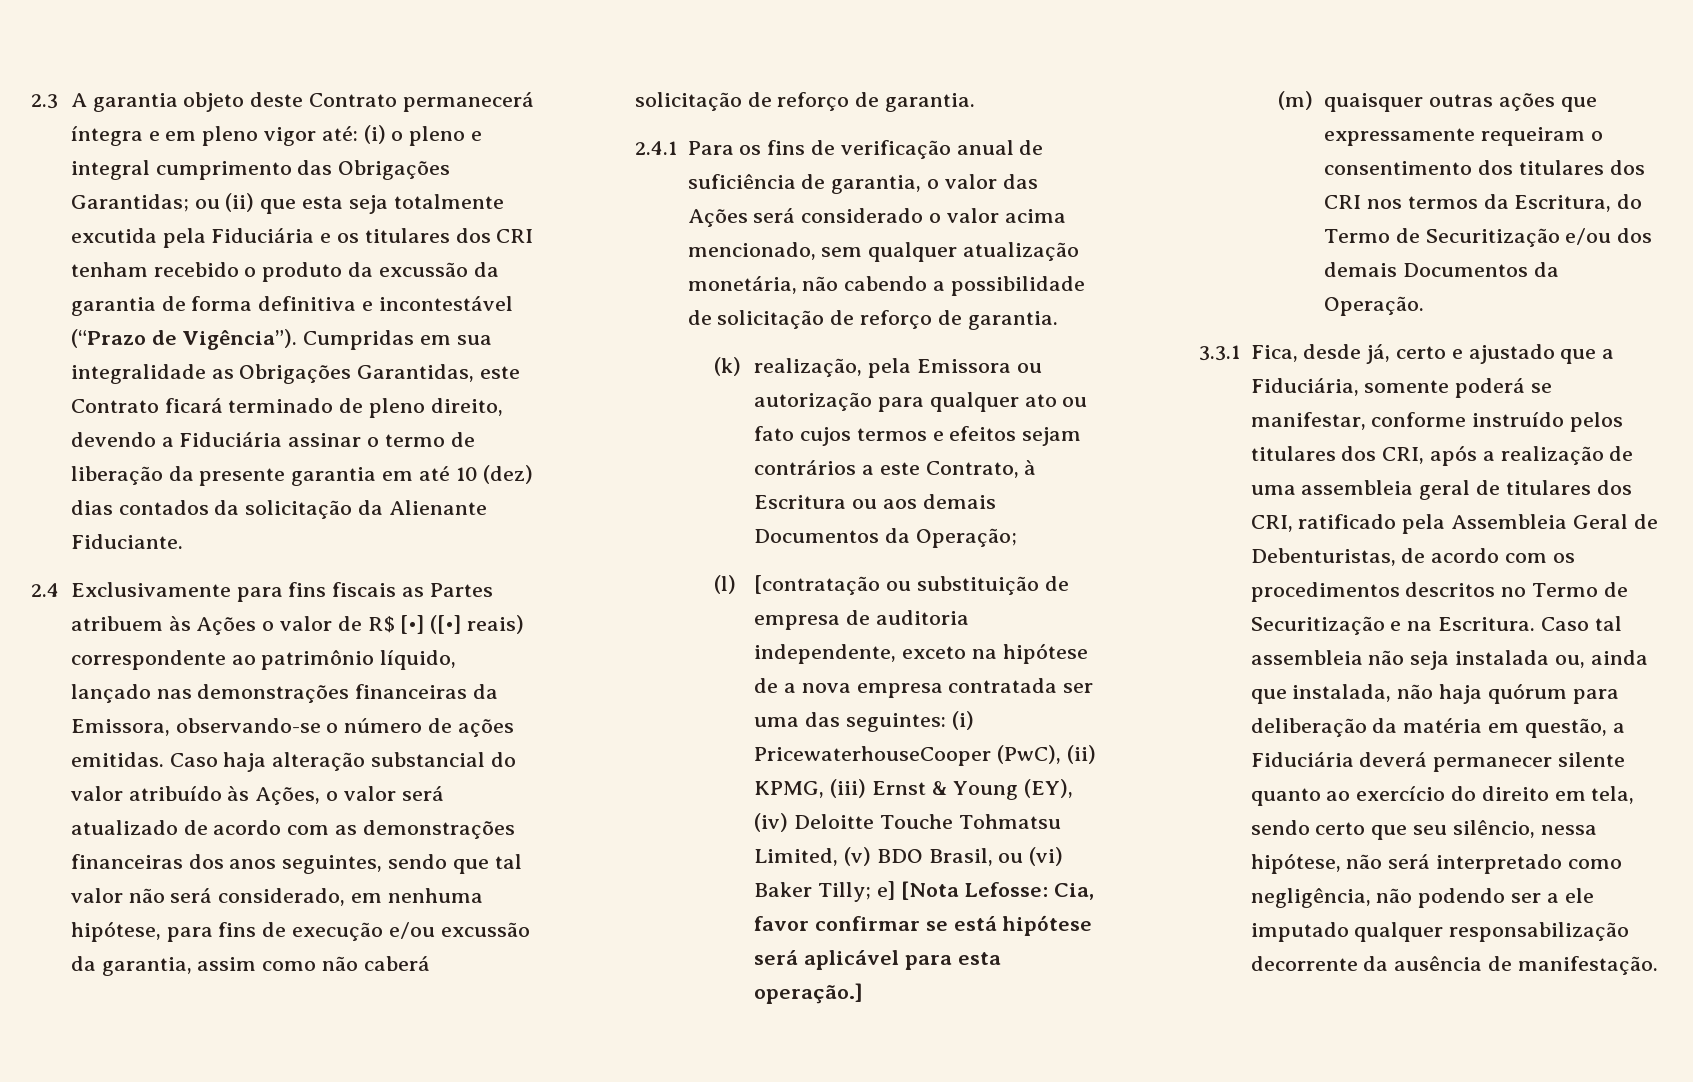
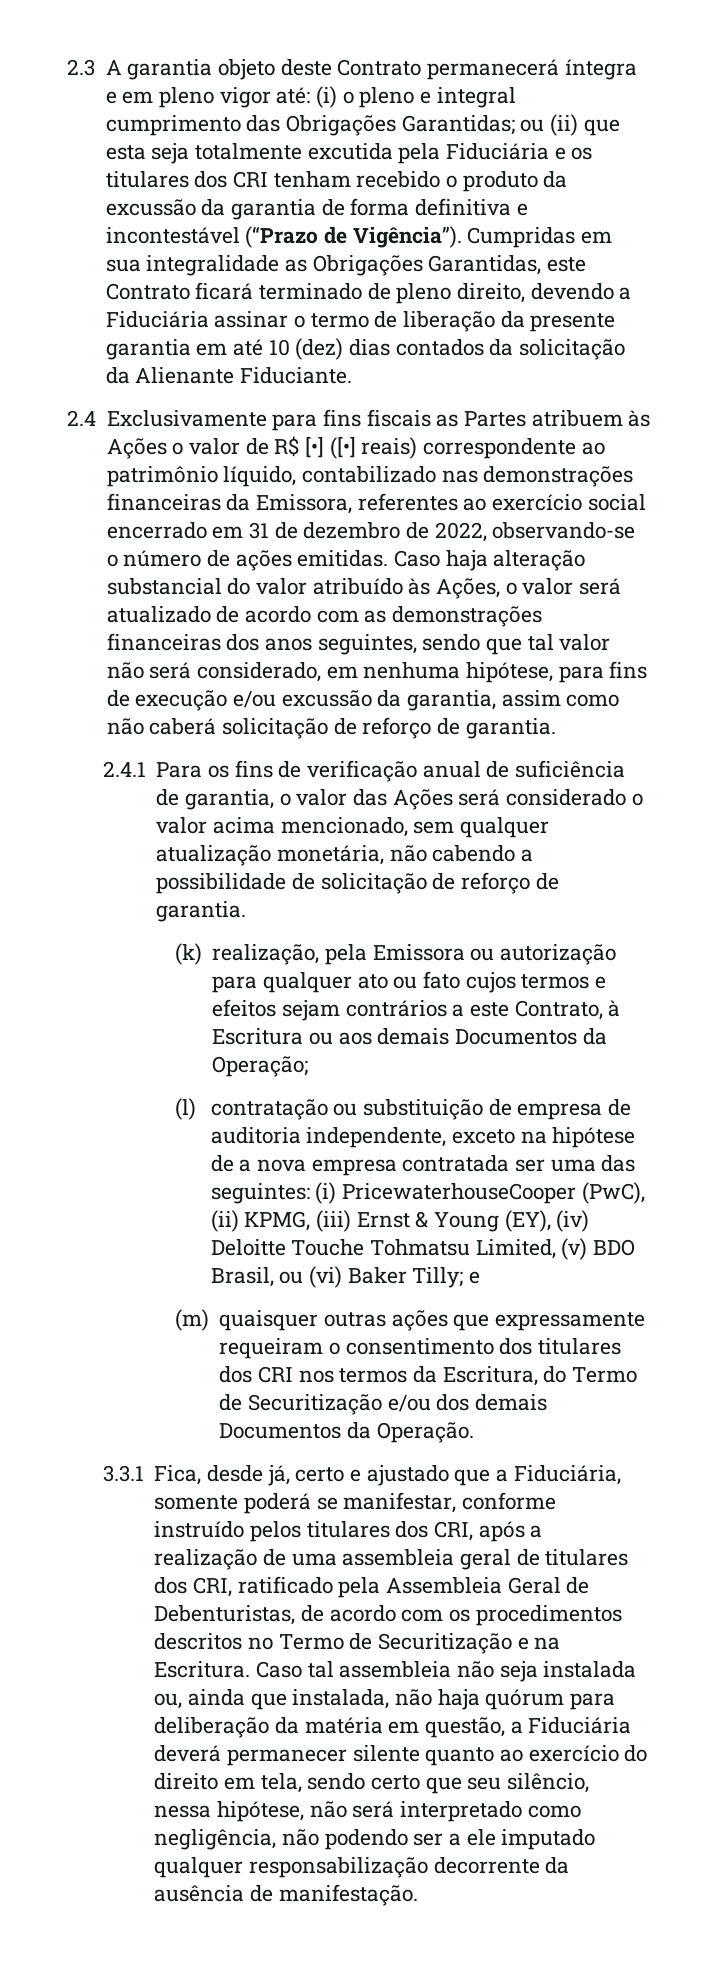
- 2.4 Exclusivamente para fins fiscais as Partes atribuem às Ações o valor de R$ [•] ([•] reais) correspondente ao patrimônio líquido, lançado nas demonstrações financeiras da Emissora, observando-se o número de ações emitidas.
+ 2.4 Exclusivamente para fins fiscais as Partes atribuem às Ações o valor de R$ [•] ([•] reais) correspondente ao patrimônio líquido, contabilizado nas demonstrações financeiras da Emissora, referentes ao exercício social encerrado em 31 de dezembro de 2022, observando-se o número de ações emitidas.
- (l) [contratação ou substituição de empresa de auditoria independente, exceto na hipótese de a nova empresa contratada ser uma das seguintes: (i) PricewaterhouseCooper (PwC), (ii) KPMG, (iii) Ernst & Young (EY), (iv) Deloitte Touche Tohmatsu Limited, (v) BDO Brasil, ou (vi) Baker Tilly; e] [Nota Lefosse: Cia, favor confirmar se está hipótese será aplicável para esta operação.]
+ (l) contratação ou substituição de empresa de auditoria independente, exceto na hipótese de a nova empresa contratada ser uma das seguintes: (i) PricewaterhouseCooper (PwC), (ii) KPMG, (iii) Ernst & Young (EY), (iv) Deloitte Touche Tohmatsu Limited, (v) BDO Brasil, ou (vi) Baker Tilly; e

